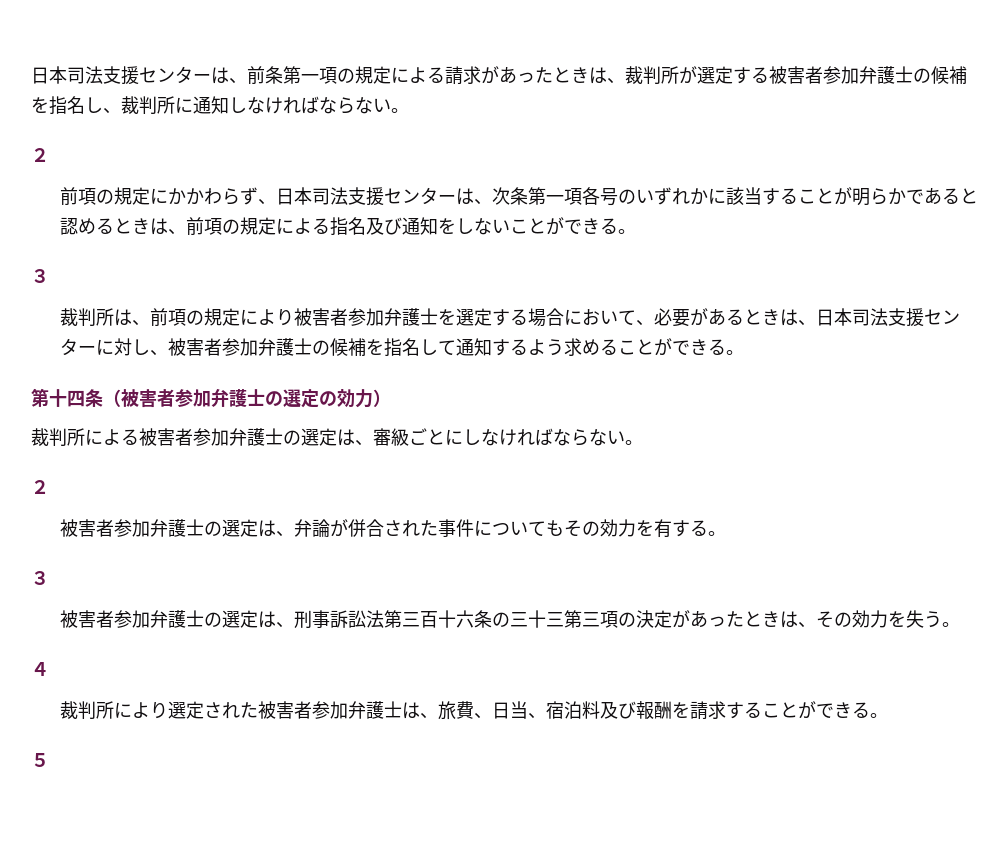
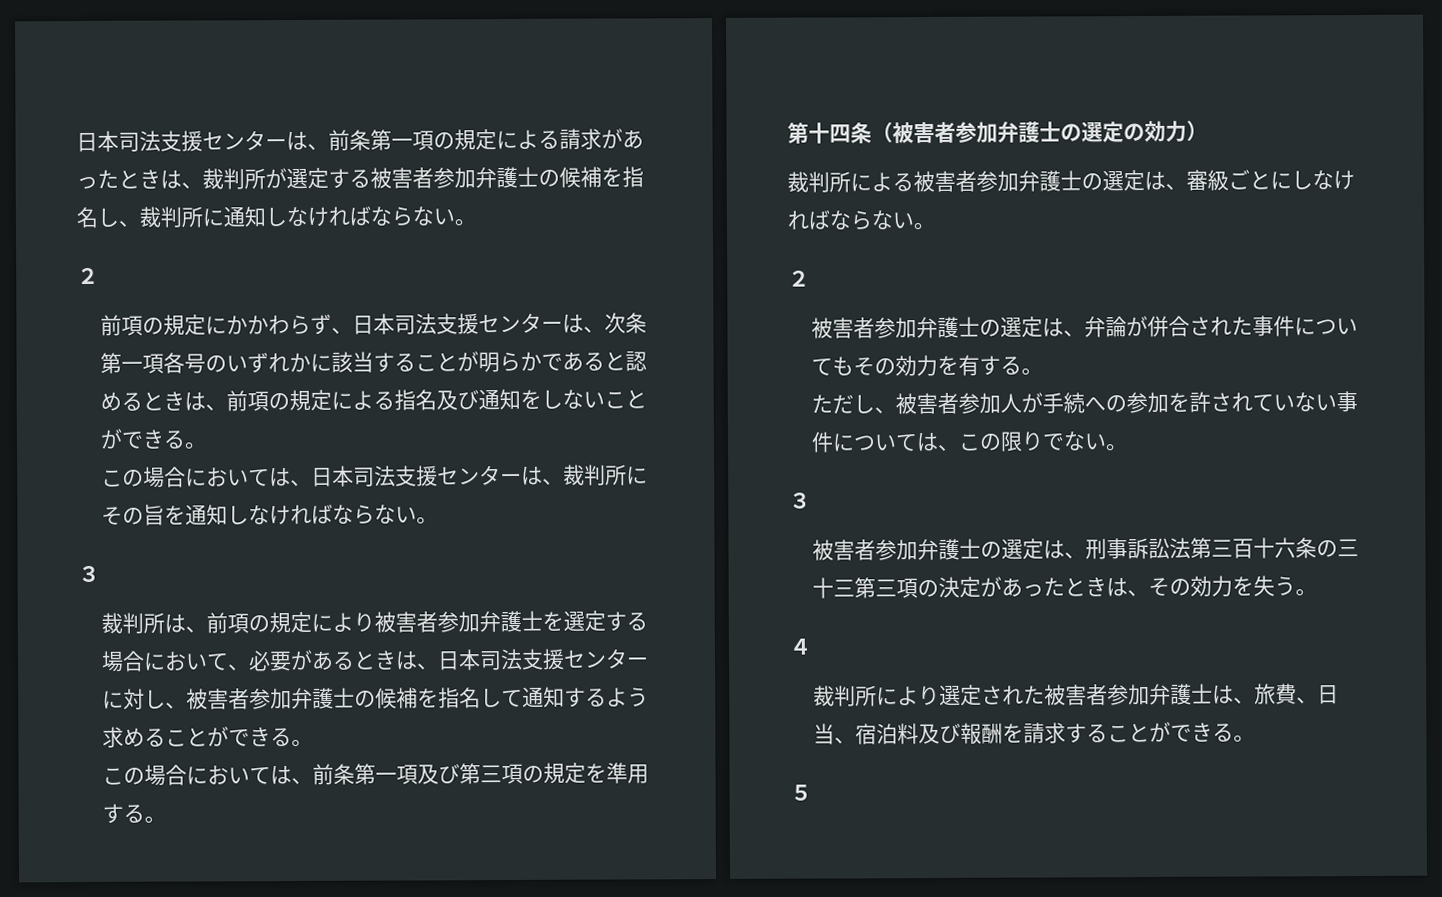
+ この場合においては、日本司法支援センターは、裁判所にその旨を通知しなければならない。
+ この場合においては、前条第一項及び第三項の規定を準用する。
+ ただし、被害者参加人が手続への参加を許されていない事件については、この限りでない。

